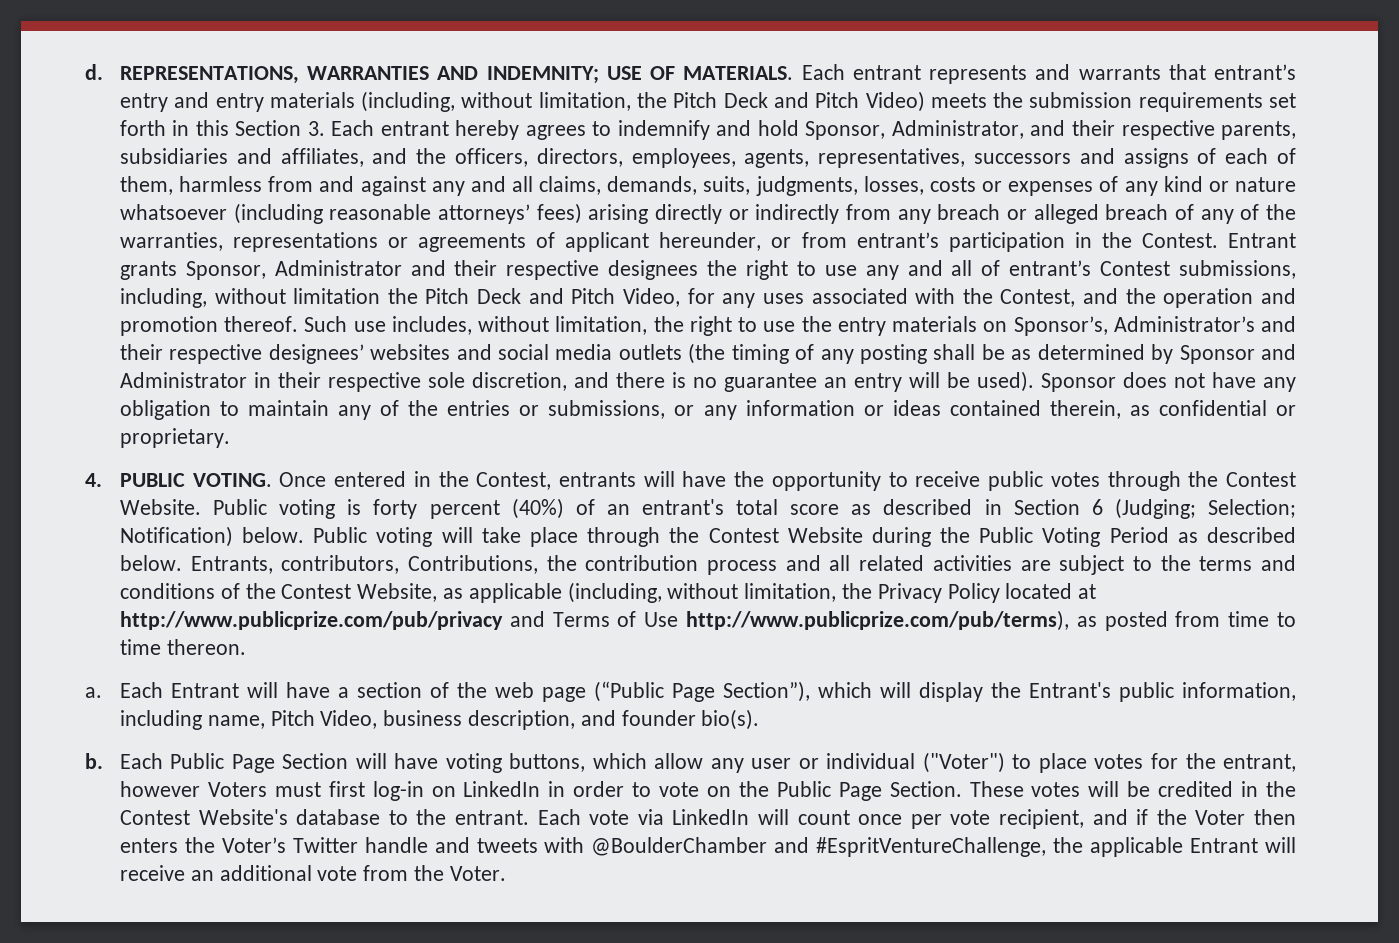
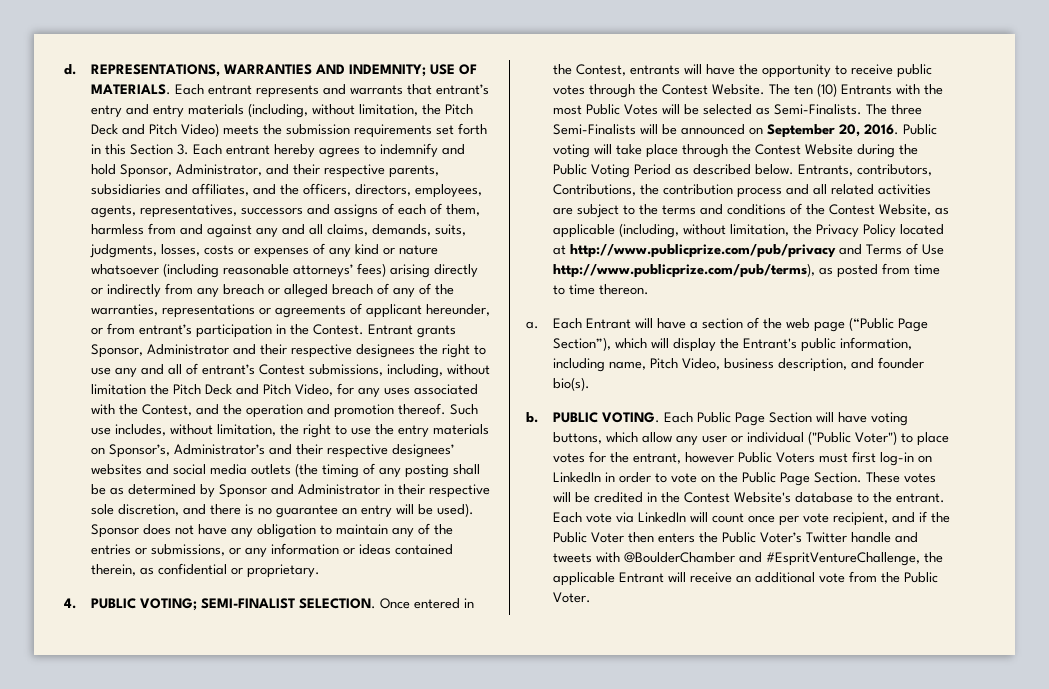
- 4. PUBLIC VOTING.
+ 4. PUBLIC VOTING; SEMI-FINALIST SELECTION.
- Public voting is forty percent (40%) of an entrant's total score as described in Section 6 (Judging; Selection; Notification) below.
+ The ten (10) Entrants with the most Public Votes will be selected as Semi-Finalists. The three Semi-Finalists will be announced on September 20, 2016.
+ PUBLIC VOTING.
- Each Public Page Section will have voting buttons, which allow any user or individual ("Voter") to place votes for the entrant, however Voters must first log-in on LinkedIn in order to vote on the Public Page Section.
+ Each Public Page Section will have voting buttons, which allow any user or individual ("Public Voter") to place votes for the entrant, however Public Voters must first log-in on LinkedIn in order to vote on the Public Page Section.
- Each vote via LinkedIn will count once per vote recipient, and if the Voter then enters the Voter’s Twitter handle and tweets with @BoulderChamber and #EspritVentureChallenge, the applicable Entrant will receive an additional vote from the Voter.
+ Each vote via LinkedIn will count once per vote recipient, and if the Public Voter then enters the Public Voter’s Twitter handle and tweets with @BoulderChamber and #EspritVentureChallenge, the applicable Entrant will receive an additional vote from the Public Voter.

